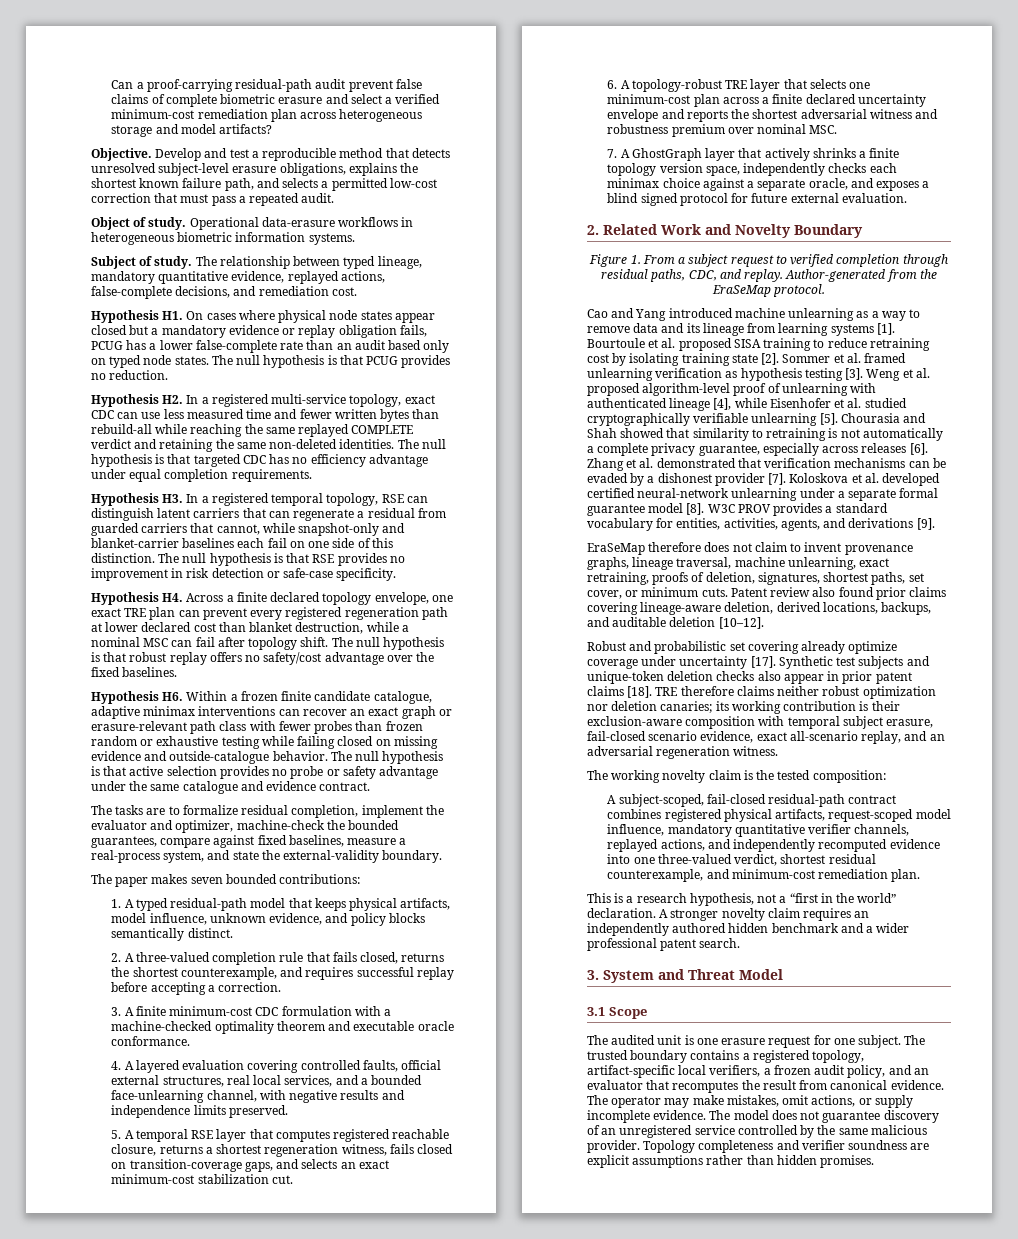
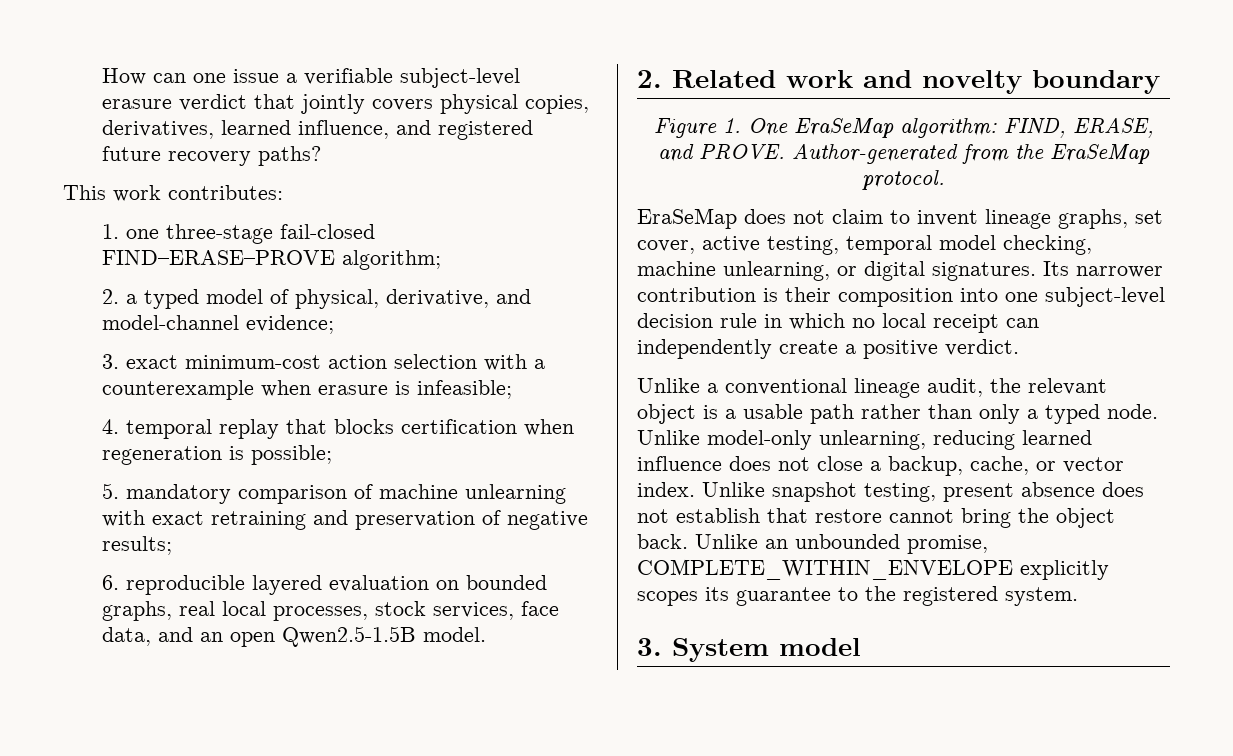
- Can a proof-carrying residual-path audit prevent false claims of complete biometric erasure and select a verified minimum-cost remediation plan across heterogeneous storage and model artifacts?
- Objective. Develop and test a reproducible method that detects unresolved subject-level erasure obligations, explains the shortest known failure path, and selects a permitted low-cost correction that must pass a repeated audit.
- Object of study. Operational data-erasure workflows in heterogeneous biometric information systems.
- Subject of study. The relationship between typed lineage, mandatory quantitative evidence, replayed actions, false-complete decisions, and remediation cost.
- Hypothesis H1. On cases where physical node states appear closed but a mandatory evidence or replay obligation fails, PCUG has a lower false-complete rate than an audit based only on typed node states. The null hypothesis is that PCUG provides no reduction.
- Hypothesis H2. In a registered multi-service topology, exact CDC can use less measured time and fewer written bytes than rebuild-all while reaching the same replayed COMPLETE verdict and retaining the same non-deleted identities. The null hypothesis is that targeted CDC has no efficiency advantage under equal completion requirements.
- Hypothesis H3. In a registered temporal topology, RSE can distinguish latent carriers that can regenerate a residual from guarded carriers that cannot, while snapshot-only and blanket-carrier baselines each fail on one side of this distinction. The null hypothesis is that RSE provides no improvement in risk detection or safe-case specificity.
- Hypothesis H4. Across a finite declared topology envelope, one exact TRE plan can prevent every registered regeneration path at lower declared cost than blanket destruction, while a nominal MSC can fail after topology shift. The null hypothesis is that robust replay offers no safety/cost advantage over the fixed baselines.
- Hypothesis H6. Within a frozen finite candidate catalogue, adaptive minimax interventions can recover an exact graph or erasure-relevant path class with fewer probes than frozen random or exhaustive testing while failing closed on missing evidence and outside-catalogue behavior. The null hypothesis is that active selection provides no probe or safety advantage under the same catalogue and evidence contract.
- The tasks are to formalize residual completion, implement the evaluator and optimizer, machine-check the bounded guarantees, compare against fixed baselines, measure a real-process system, and state the external-validity boundary.
- The paper makes seven bounded contributions:
- 1. A typed residual-path model that keeps physical artifacts, model influence, unknown evidence, and policy blocks semantically distinct.
- 2. A three-valued completion rule that fails closed, returns the shortest counterexample, and requires successful replay before accepting a correction.
- 3. A finite minimum-cost CDC formulation with a machine-checked optimality theorem and executable oracle conformance.
- 4. A layered evaluation covering controlled faults, official external structures, real local services, and a bounded face-unlearning channel, with negative results and independence limits preserved.
- 5. A temporal RSE layer that computes registered reachable closure, returns a shortest regeneration witness, fails closed on transition-coverage gaps, and selects an exact minimum-cost stabilization cut.
- 6. A topology-robust TRE layer that selects one minimum-cost plan across a finite declared uncertainty envelope and reports the shortest adversarial witness and robustness premium over nominal MSC.
- 7. A GhostGraph layer that actively shrinks a finite topology version space, independently checks each minimax choice against a separate oracle, and exposes a blind signed protocol for future external evaluation.
- 2. Related Work and Novelty Boundary
- Figure 1. From a subject request to verified completion through residual paths, CDC, and replay.
+ How can one issue a verifiable subject-level erasure verdict that jointly covers physical copies, derivatives, learned influence, and registered future recovery paths?
+ This work contributes:
+ 1. one three-stage fail-closed FIND–ERASE–PROVE algorithm;
+ 2. a typed model of physical, derivative, and model-channel evidence;
+ 3. exact minimum-cost action selection with a counterexample when erasure is infeasible;
+ 4. temporal replay that blocks certification when regeneration is possible;
+ 5. mandatory comparison of machine unlearning with exact retraining and preservation of negative results;
+ 6. reproducible layered evaluation on bounded graphs, real local processes, stock services, face data, and an open Qwen2.5-1.5B model.
+ 2. Related work and novelty boundary
+ Figure 1. One EraSeMap algorithm: FIND, ERASE, and PROVE.
- Cao and Yang introduced machine unlearning as a way to remove data and its lineage from learning systems [1]. Bourtoule et al. proposed SISA training to reduce retraining cost by isolating training state [2]. Sommer et al. framed unlearning verification as hypothesis testing [3]. Weng et al. proposed algorithm-level proof of unlearning with authenticated lineage [4], while Eisenhofer et al. studied cryptographically verifiable unlearning [5]. Chourasia and Shah showed that similarity to retraining is not automatically a complete privacy guarantee, especially across releases [6]. Zhang et al. demonstrated that verification mechanisms can be evaded by a dishonest provider [7]. Koloskova et al. developed certified neural-network unlearning under a separate formal guarantee model [8]. W3C PROV provides a standard vocabulary for entities, activities, agents, and derivations [9].
- EraSeMap therefore does not claim to invent provenance graphs, lineage traversal, machine unlearning, exact retraining, proofs of deletion, signatures, shortest paths, set cover, or minimum cuts. Patent review also found prior claims covering lineage-aware deletion, derived locations, backups, and auditable deletion [10–12].
- Robust and probabilistic set covering already optimize coverage under uncertainty [17]. Synthetic test subjects and unique-token deletion checks also appear in prior patent claims [18]. TRE therefore claims neither robust optimization nor deletion canaries; its working contribution is their exclusion-aware composition with temporal subject erasure, fail-closed scenario evidence, exact all-scenario replay, and an adversarial regeneration witness.
- The working novelty claim is the tested composition:
- A subject-scoped, fail-closed residual-path contract combines registered physical artifacts, request-scoped model influence, mandatory quantitative verifier channels, replayed actions, and independently recomputed evidence into one three-valued verdict, shortest residual counterexample, and minimum-cost remediation plan.
- This is a research hypothesis, not a “first in the world” declaration. A stronger novelty claim requires an independently authored hidden benchmark and a wider professional patent search.
- 3. System and Threat Model
- 3.1 Scope
- The audited unit is one erasure request for one subject. The trusted boundary contains a registered topology, artifact-specific local verifiers, a frozen audit policy, and an evaluator that recomputes the result from canonical evidence. The operator may make mistakes, omit actions, or supply incomplete evidence. The model does not guarantee discovery of an unregistered service controlled by the same malicious provider. Topology completeness and verifier soundness are explicit assumptions rather than hidden promises.
+ EraSeMap does not claim to invent lineage graphs, set cover, active testing, temporal model checking, machine unlearning, or digital signatures. Its narrower contribution is their composition into one subject-level decision rule in which no local receipt can independently create a positive verdict.
+ Unlike a conventional lineage audit, the relevant object is a usable path rather than only a typed node. Unlike model-only unlearning, reducing learned influence does not close a backup, cache, or vector index. Unlike snapshot testing, present absence does not establish that restore cannot bring the object back. Unlike an unbounded promise, COMPLETE_WITHIN_ENVELOPE explicitly scopes its guarantee to the registered system.
+ 3. System model

